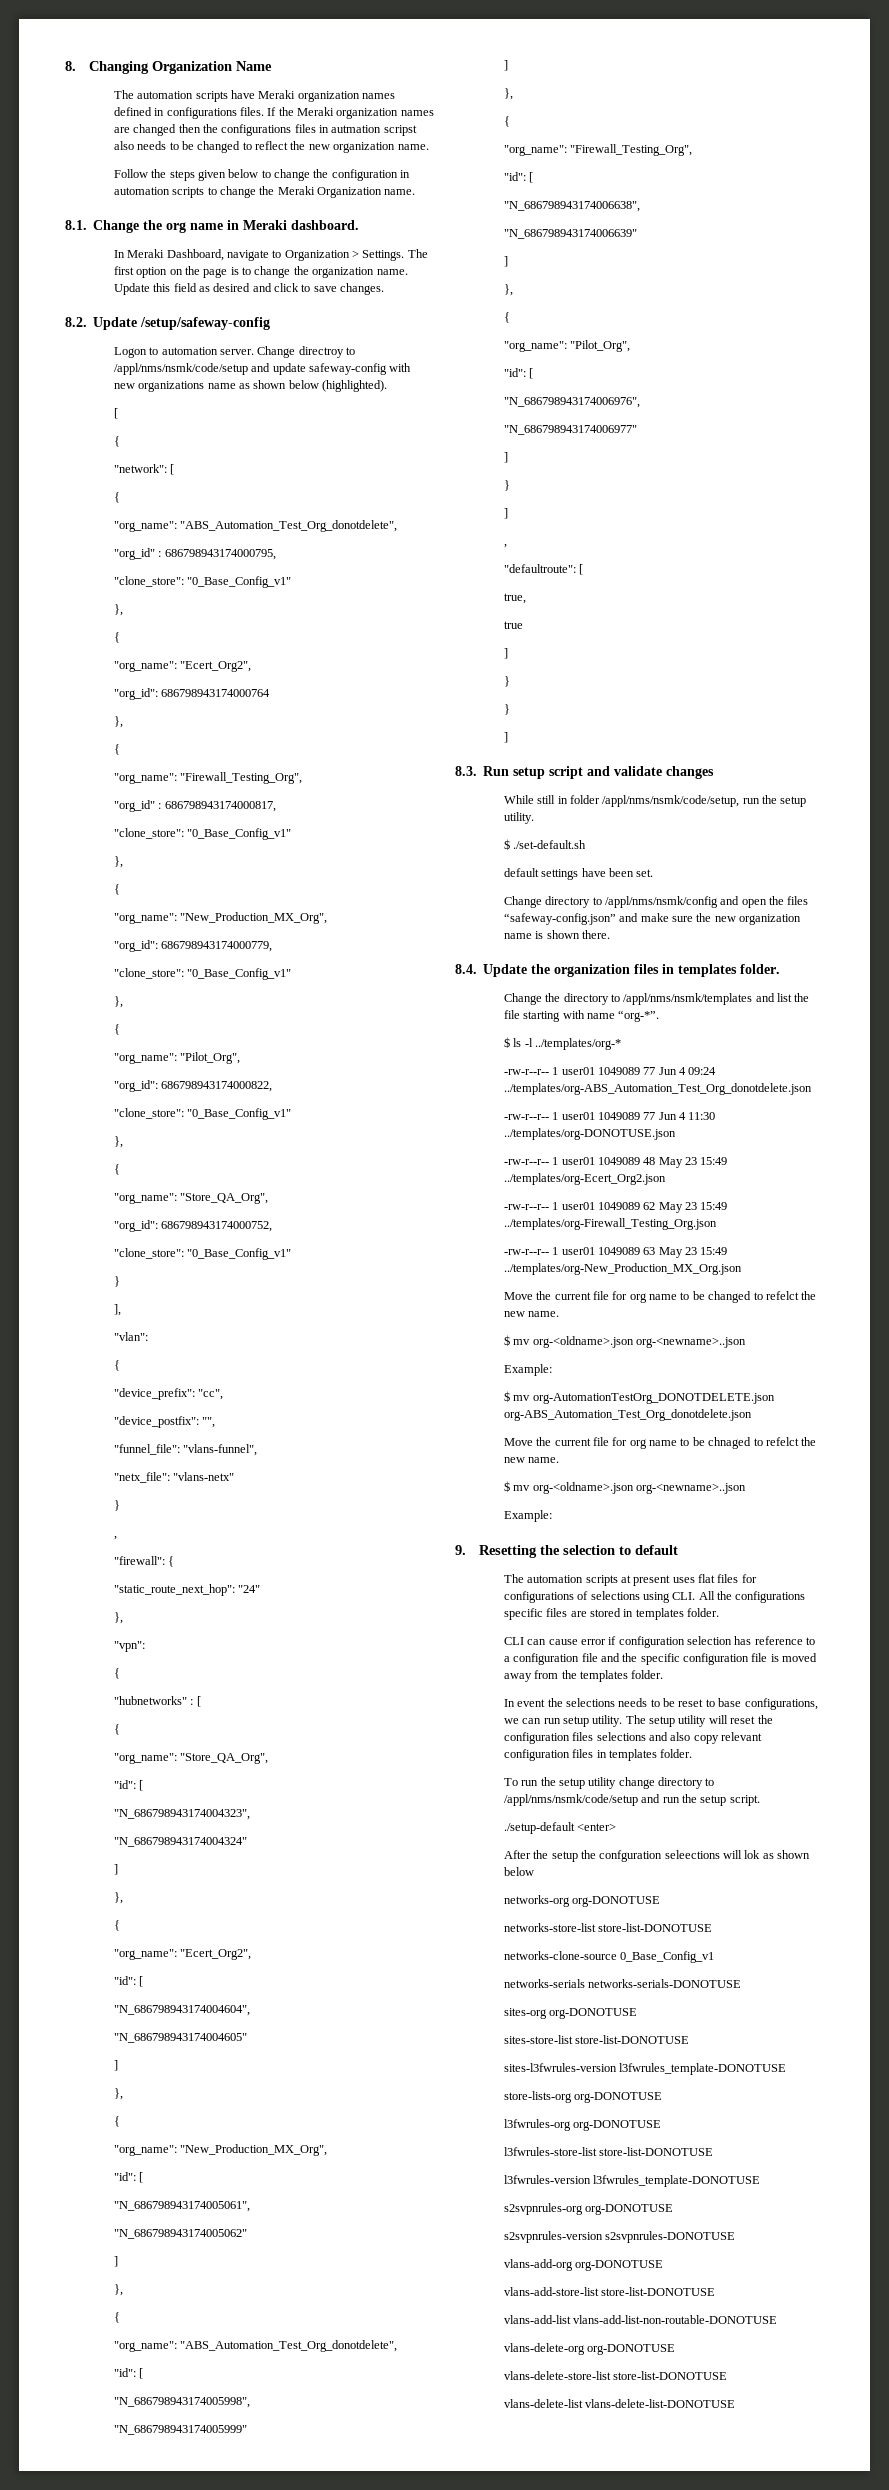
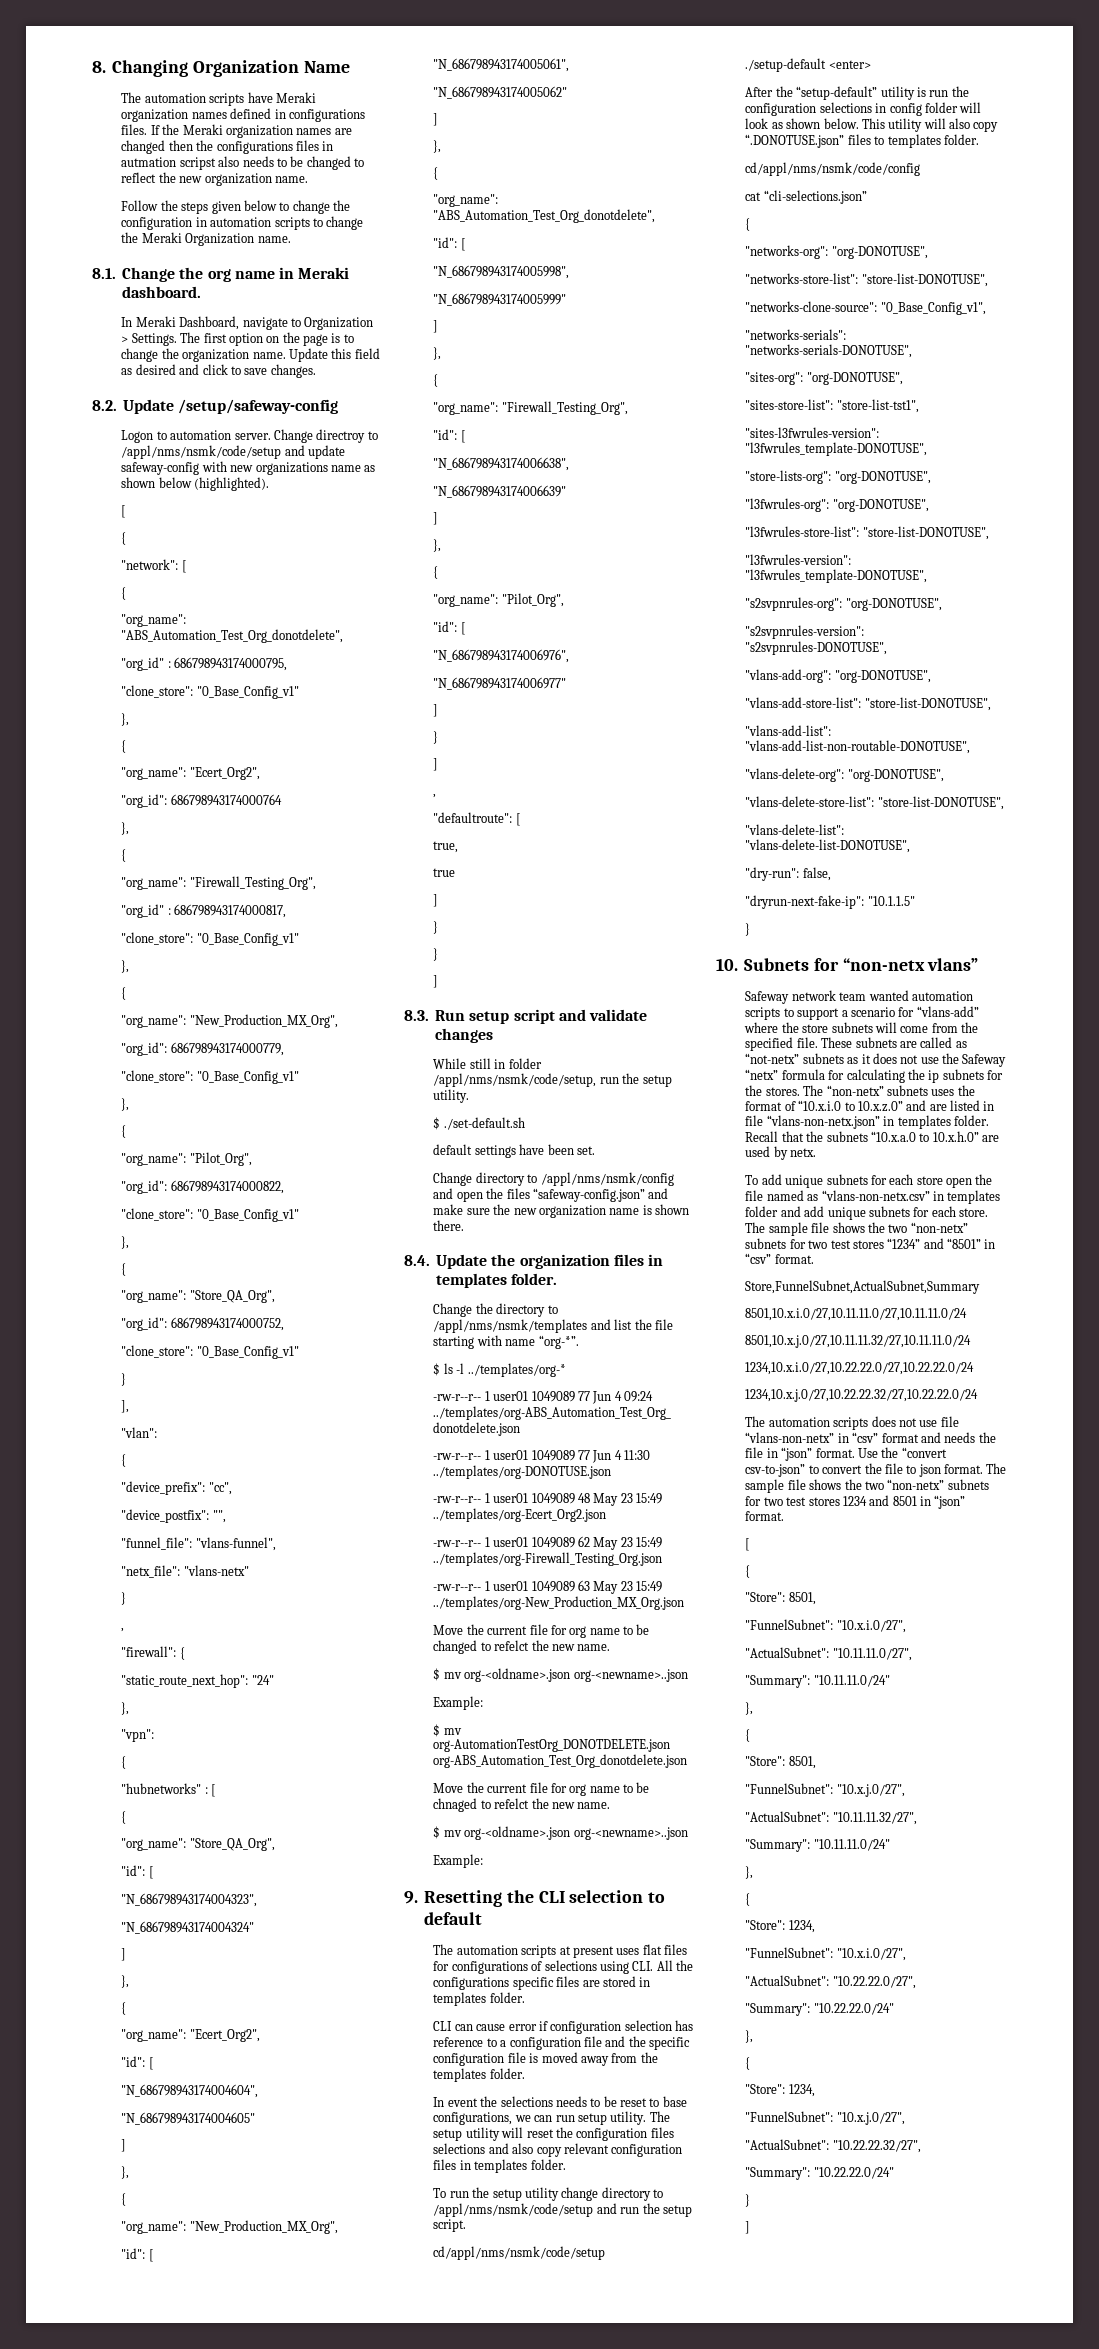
- 9. Resetting the selection to default
+ 9. Resetting the CLI selection to default
+ cd/appl/nms/nsmk/code/setup
- After the setup the confguration seleections will lok as shown below
- networks-org org-DONOTUSE
- networks-store-list store-list-DONOTUSE
- networks-clone-source 0_Base_Config_v1
- networks-serials networks-serials-DONOTUSE
- sites-org org-DONOTUSE
- sites-store-list store-list-DONOTUSE
- sites-l3fwrules-version l3fwrules_template-DONOTUSE
- store-lists-org org-DONOTUSE
- l3fwrules-org org-DONOTUSE
- l3fwrules-store-list store-list-DONOTUSE
- l3fwrules-version l3fwrules_template-DONOTUSE
- s2svpnrules-org org-DONOTUSE
- s2svpnrules-version s2svpnrules-DONOTUSE
- vlans-add-org org-DONOTUSE
- vlans-add-store-list store-list-DONOTUSE
- vlans-add-list vlans-add-list-non-routable-DONOTUSE
- vlans-delete-org org-DONOTUSE
- vlans-delete-store-list store-list-DONOTUSE
- vlans-delete-list vlans-delete-list-DONOTUSE
+ After the “setup-default” utility is run the configuration selections in config folder will look as shown below. This utility will also copy “.DONOTUSE.json” files to templates folder.
+ cd/appl/nms/nsmk/code/config
+ cat “cli-selections.json”
+ {
+ "networks-org": "org-DONOTUSE",
+ "networks-store-list": "store-list-DONOTUSE",
+ "networks-clone-source": "0_Base_Config_v1",
+ "networks-serials": "networks-serials-DONOTUSE",
+ "sites-org": "org-DONOTUSE",
+ "sites-store-list": "store-list-tst1",
+ "sites-l3fwrules-version": "l3fwrules_template-DONOTUSE",
+ "store-lists-org": "org-DONOTUSE",
+ "l3fwrules-org": "org-DONOTUSE",
+ "l3fwrules-store-list": "store-list-DONOTUSE",
+ "l3fwrules-version": "l3fwrules_template-DONOTUSE",
+ "s2svpnrules-org": "org-DONOTUSE",
+ "s2svpnrules-version": "s2svpnrules-DONOTUSE",
+ "vlans-add-org": "org-DONOTUSE",
+ "vlans-add-store-list": "store-list-DONOTUSE",
+ "vlans-add-list": "vlans-add-list-non-routable-DONOTUSE",
+ "vlans-delete-org": "org-DONOTUSE",
+ "vlans-delete-store-list": "store-list-DONOTUSE",
+ "vlans-delete-list": "vlans-delete-list-DONOTUSE",
+ "dry-run": false,
+ "dryrun-next-fake-ip": "10.1.1.5"
+ }
+ 10. Subnets for “non-netx vlans”
+ Safeway network team wanted automation scripts to support a scenario for “vlans-add” where the store subnets will come from the specified file. These subnets are called as “not-netx” subnets as it does not use the Safeway “netx” formula for calculating the ip subnets for the stores. The “non-netx” subnets uses the format of “10.x.i.0 to 10.x.z.0” and are listed in file “vlans-non-netx.json” in templates folder. Recall that the subnets “10.x.a.0 to 10.x.h.0” are used by netx.
+ To add unique subnets for each store open the file named as “vlans-non-netx.csv” in templates folder and add unique subnets for each store. The sample file shows the two “non-netx” subnets for two test stores “1234” and “8501” in “csv” format.
+ Store,FunnelSubnet,ActualSubnet,Summary
+ 8501,10.x.i.0/27,10.11.11.0/27,10.11.11.0/24
+ 8501,10.x.j.0/27,10.11.11.32/27,10.11.11.0/24
+ 1234,10.x.i.0/27,10.22.22.0/27,10.22.22.0/24
+ 1234,10.x.j.0/27,10.22.22.32/27,10.22.22.0/24
+ The automation scripts does not use file “vlans-non-netx” in “csv” format and needs the file in “json” format. Use the “convert csv-to-json” to convert the file to json format. The sample file shows the two “non-netx” subnets for two test stores 1234 and 8501 in “json” format.
+ [
+ {
+ "Store": 8501,
+ "FunnelSubnet": "10.x.i.0/27",
+ "ActualSubnet": "10.11.11.0/27",
+ "Summary": "10.11.11.0/24"
+ },
+ {
+ "Store": 8501,
+ "FunnelSubnet": "10.x.j.0/27",
+ "ActualSubnet": "10.11.11.32/27",
+ "Summary": "10.11.11.0/24"
+ },
+ {
+ "Store": 1234,
+ "FunnelSubnet": "10.x.i.0/27",
+ "ActualSubnet": "10.22.22.0/27",
+ "Summary": "10.22.22.0/24"
+ },
+ {
+ "Store": 1234,
+ "FunnelSubnet": "10.x.j.0/27",
+ "ActualSubnet": "10.22.22.32/27",
+ "Summary": "10.22.22.0/24"
+ }
+ ]

